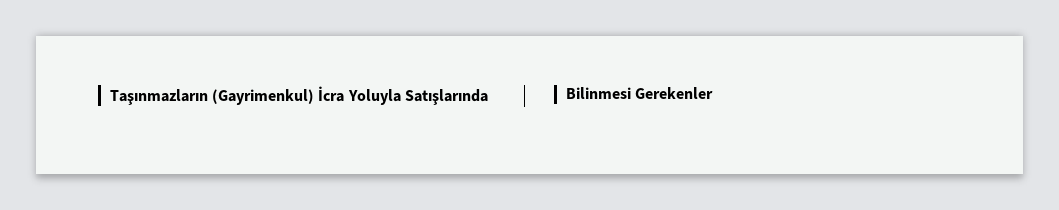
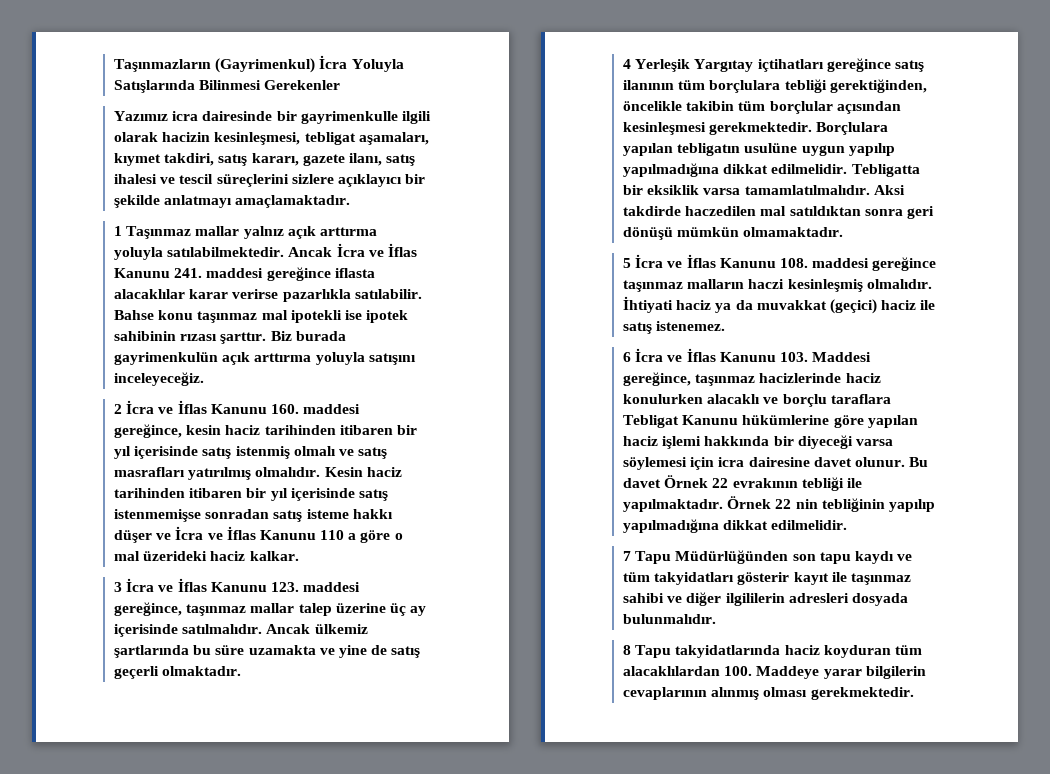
+ Yazımız icra dairesinde bir gayrimenkulle ilgili olarak hacizin kesinleşmesi, tebligat aşamaları, kıymet takdiri, satış kararı, gazete ilanı, satış ihalesi ve tescil süreçlerini sizlere açıklayıcı bir şekilde anlatmayı amaçlamaktadır.
+ 1 Taşınmaz mallar yalnız açık arttırma yoluyla satılabilmektedir. Ancak İcra ve İflas Kanunu 241. maddesi gereğince iflasta alacaklılar karar verirse pazarlıkla satılabilir. Bahse konu taşınmaz mal ipotekli ise ipotek sahibinin rızası şarttır. Biz burada gayrimenkulün açık arttırma yoluyla satışını inceleyeceğiz.
+ 2 İcra ve İflas Kanunu 160. maddesi gereğince, kesin haciz tarihinden itibaren bir yıl içerisinde satış istenmiş olmalı ve satış masrafları yatırılmış olmalıdır. Kesin haciz tarihinden itibaren bir yıl içerisinde satış istenmemişse sonradan satış isteme hakkı düşer ve İcra ve İflas Kanunu 110 a göre o mal üzerideki haciz kalkar.
+ 3 İcra ve İflas Kanunu 123. maddesi gereğince, taşınmaz mallar talep üzerine üç ay içerisinde satılmalıdır. Ancak ülkemiz şartlarında bu süre uzamakta ve yine de satış geçerli olmaktadır.
+ 4 Yerleşik Yargıtay içtihatları gereğince satış ilanının tüm borçlulara tebliği gerektiğinden, öncelikle takibin tüm borçlular açısından kesinleşmesi gerekmektedir. Borçlulara yapılan tebligatın usulüne uygun yapılıp yapılmadığına dikkat edilmelidir. Tebligatta bir eksiklik varsa tamamlatılmalıdır. Aksi takdirde haczedilen mal satıldıktan sonra geri dönüşü mümkün olmamaktadır.
+ 5 İcra ve İflas Kanunu 108. maddesi gereğince taşınmaz malların haczi kesinleşmiş olmalıdır. İhtiyati haciz ya da muvakkat (geçici) haciz ile satış istenemez.
+ 6 İcra ve İflas Kanunu 103. Maddesi gereğince, taşınmaz hacizlerinde haciz konulurken alacaklı ve borçlu taraflara Tebligat Kanunu hükümlerine göre yapılan haciz işlemi hakkında bir diyeceği varsa söylemesi için icra dairesine davet olunur. Bu davet Örnek 22 evrakının tebliği ile yapılmaktadır. Örnek 22 nin tebliğinin yapılıp yapılmadığına dikkat edilmelidir.
+ 7 Tapu Müdürlüğünden son tapu kaydı ve tüm takyidatları gösterir kayıt ile taşınmaz sahibi ve diğer ilgililerin adresleri dosyada bulunmalıdır.
+ 8 Tapu takyidatlarında haciz koyduran tüm alacaklılardan 100. Maddeye yarar bilgilerin cevaplarının alınmış olması gerekmektedir.

